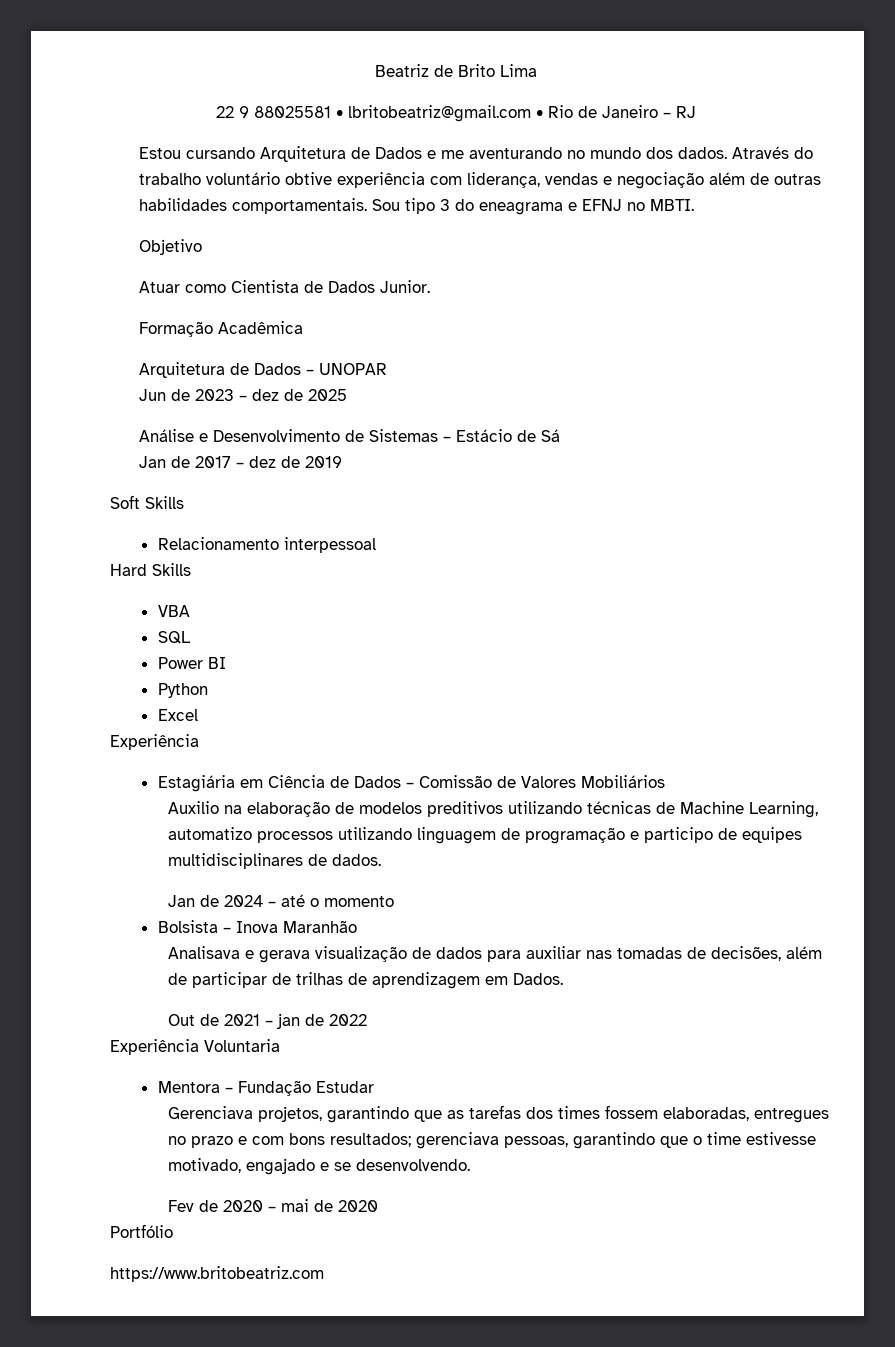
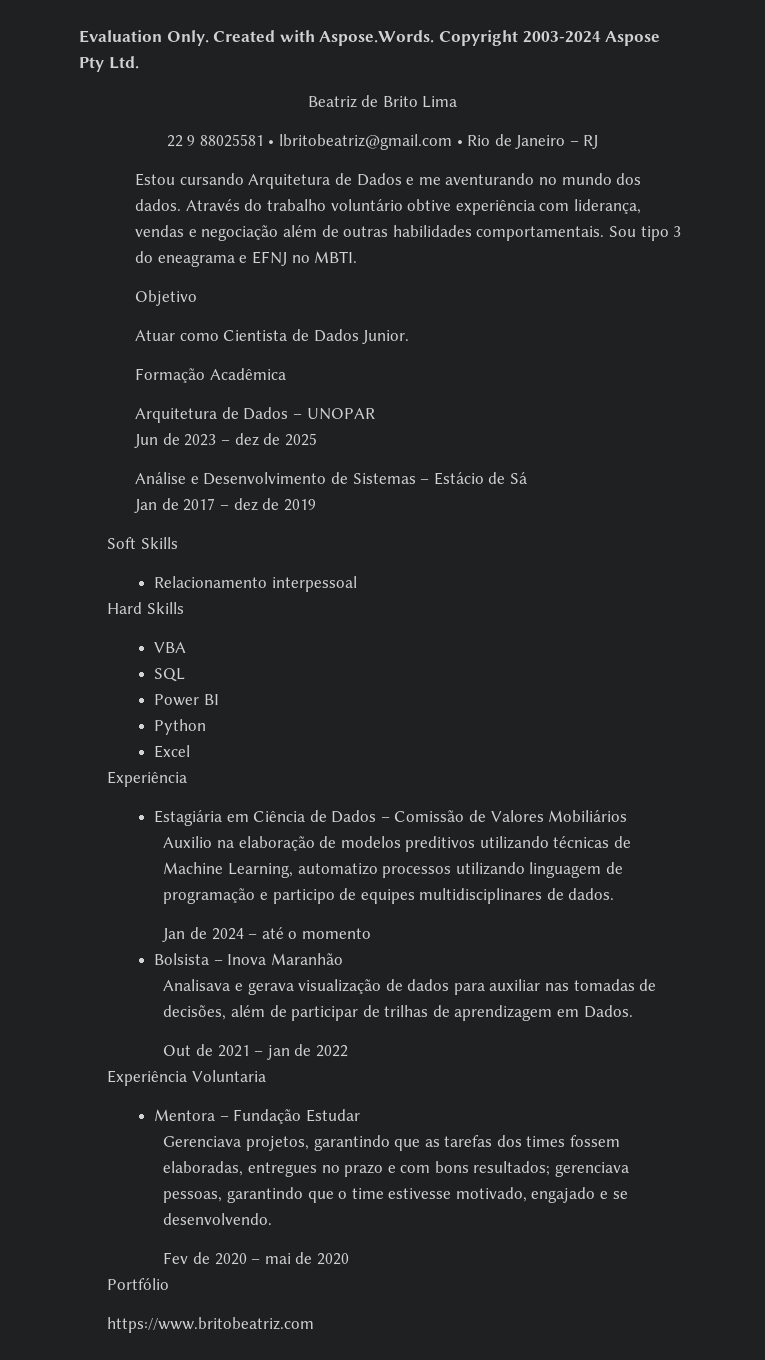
+ Evaluation Only. Created with Aspose.Words. Copyright 2003-2024 Aspose Pty Ltd.

